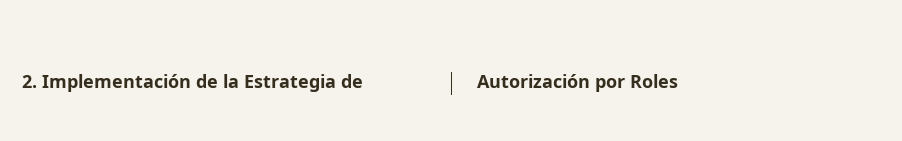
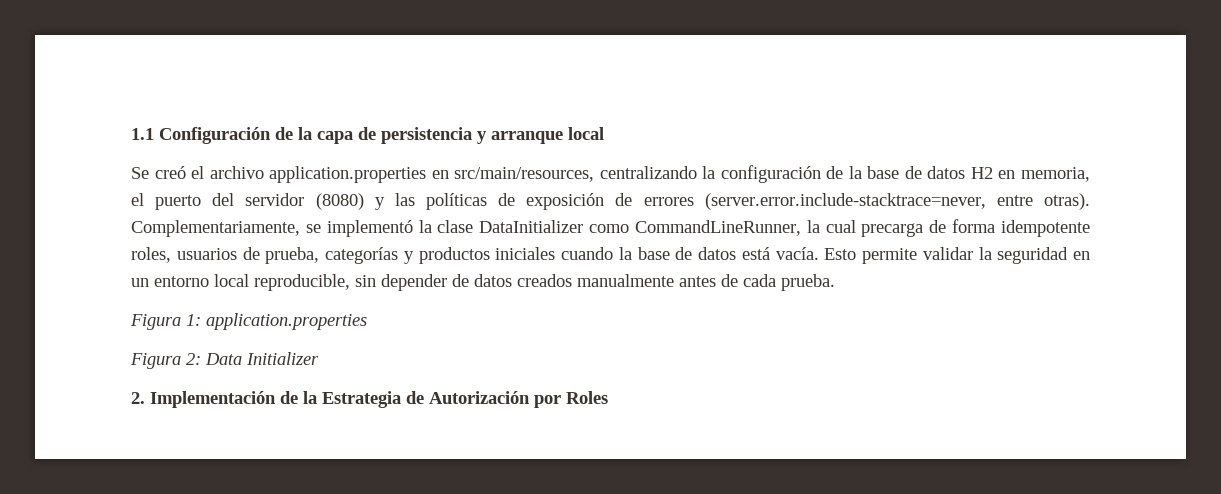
+ 1.1 Configuración de la capa de persistencia y arranque local
+ Se creó el archivo application.properties en src/main/resources, centralizando la configuración de la base de datos H2 en memoria, el puerto del servidor (8080) y las políticas de exposición de errores (server.error.include-stacktrace=never, entre otras). Complementariamente, se implementó la clase DataInitializer como CommandLineRunner, la cual precarga de forma idempotente roles, usuarios de prueba, categorías y productos iniciales cuando la base de datos está vacía. Esto permite validar la seguridad en un entorno local reproducible, sin depender de datos creados manualmente antes de cada prueba.
+ Figura 1: application.properties
+ Figura 2: Data Initializer

